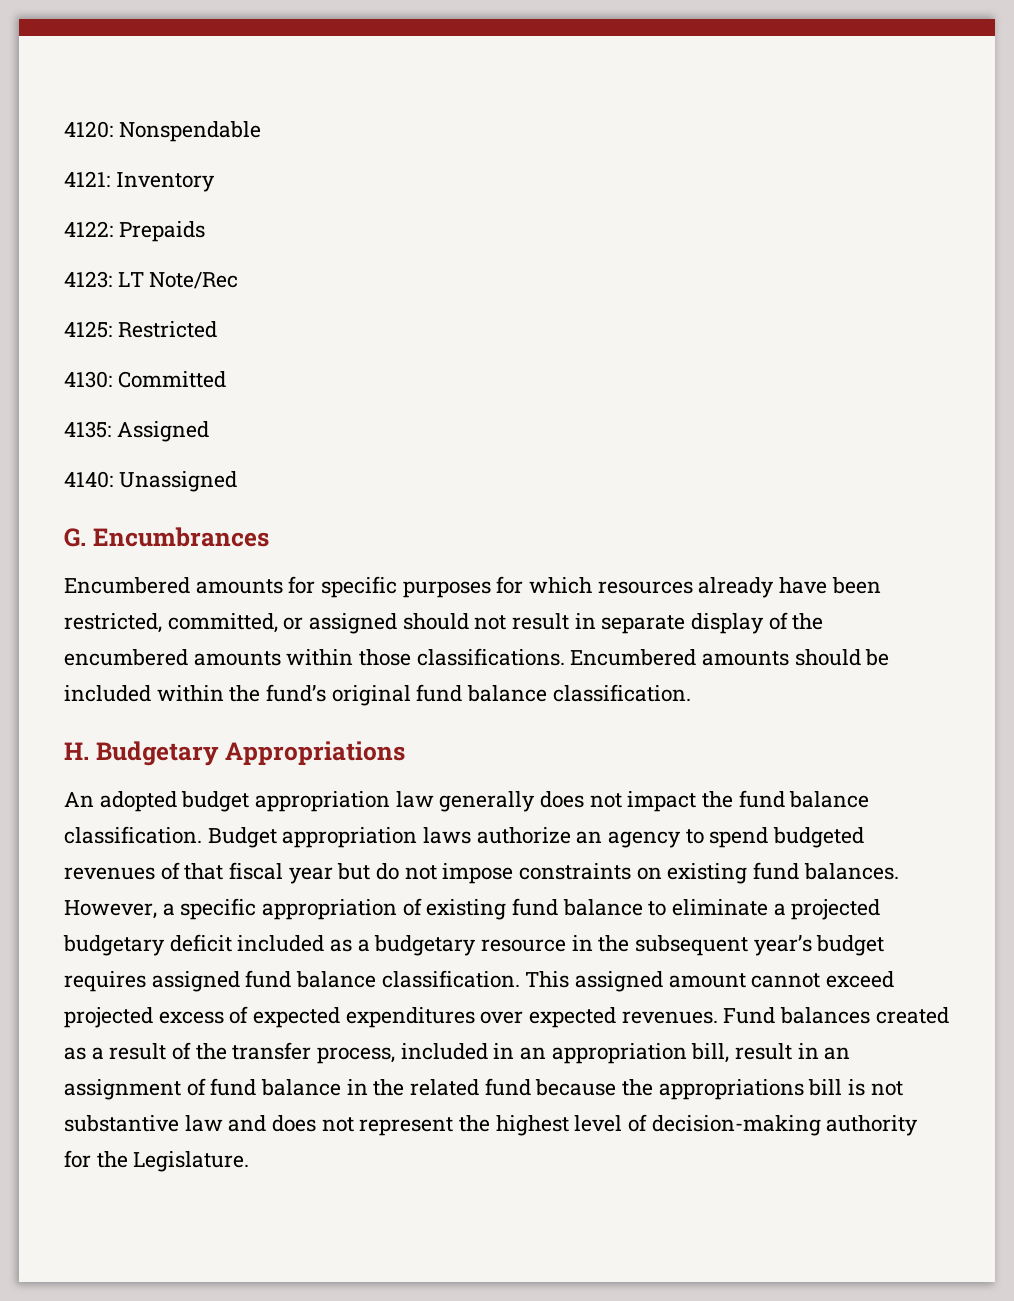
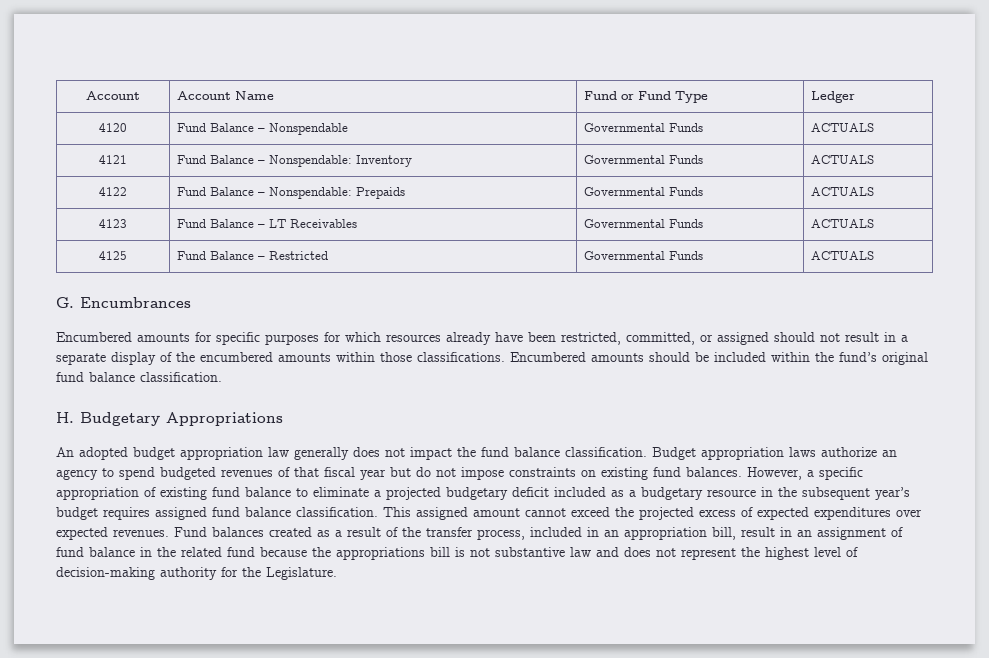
- 4120: Nonspendable
- 4121: Inventory
- 4122: Prepaids
- 4123: LT Note/Rec
- 4125: Restricted
- 4130: Committed
- 4135: Assigned
- 4140: Unassigned
+ Account | Account Name | Fund or Fund Type | Ledger
+ 4120 | Fund Balance – Nonspendable | Governmental Funds | ACTUALS
+ 4121 | Fund Balance – Nonspendable: Inventory | Governmental Funds | ACTUALS
+ 4122 | Fund Balance – Nonspendable: Prepaids | Governmental Funds | ACTUALS
+ 4123 | Fund Balance – LT Receivables | Governmental Funds | ACTUALS
+ 4125 | Fund Balance – Restricted | Governmental Funds | ACTUALS
- Encumbered amounts for specific purposes for which resources already have been restricted, committed, or assigned should not result in separate display of the encumbered amounts within those classifications.
+ Encumbered amounts for specific purposes for which resources already have been restricted, committed, or assigned should not result in a separate display of the encumbered amounts within those classifications.
- This assigned amount cannot exceed projected excess of expected expenditures over expected revenues.
+ This assigned amount cannot exceed the projected excess of expected expenditures over expected revenues.

